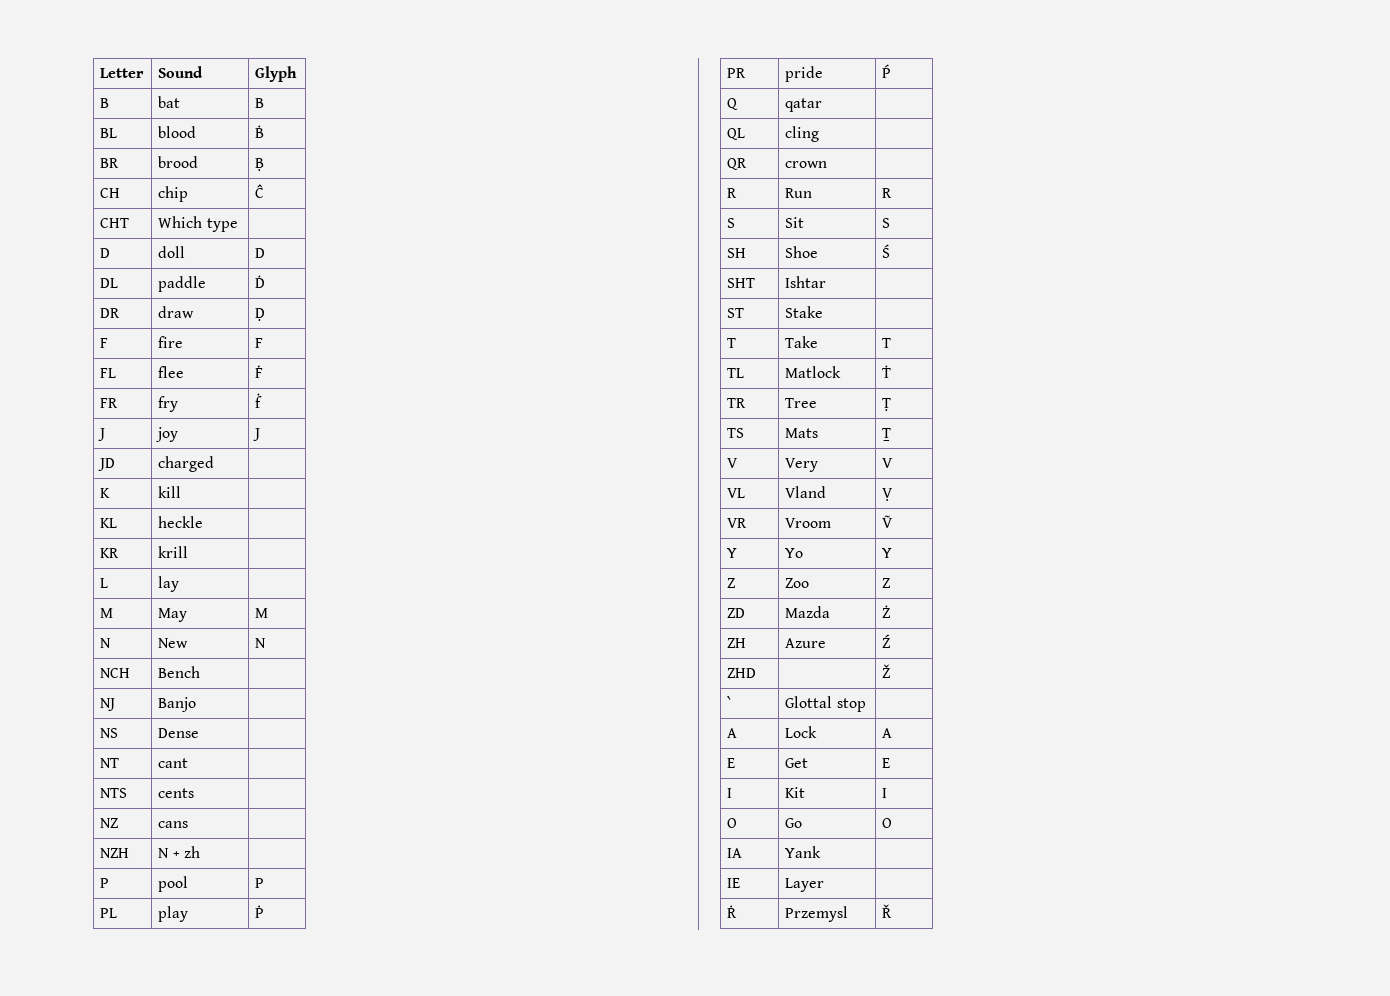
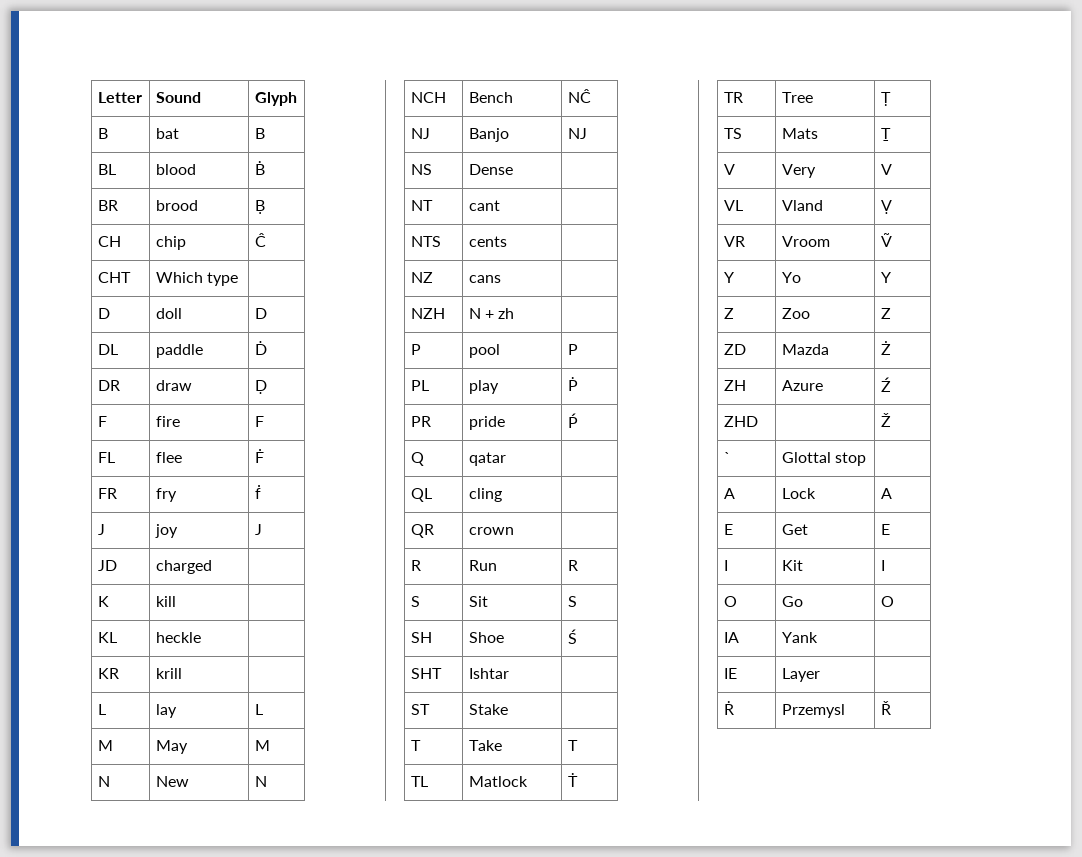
- L | lay |
+ L | lay | L
- NCH | Bench |
+ NCH | Bench | NĈ
- NJ | Banjo |
+ NJ | Banjo | NJ

